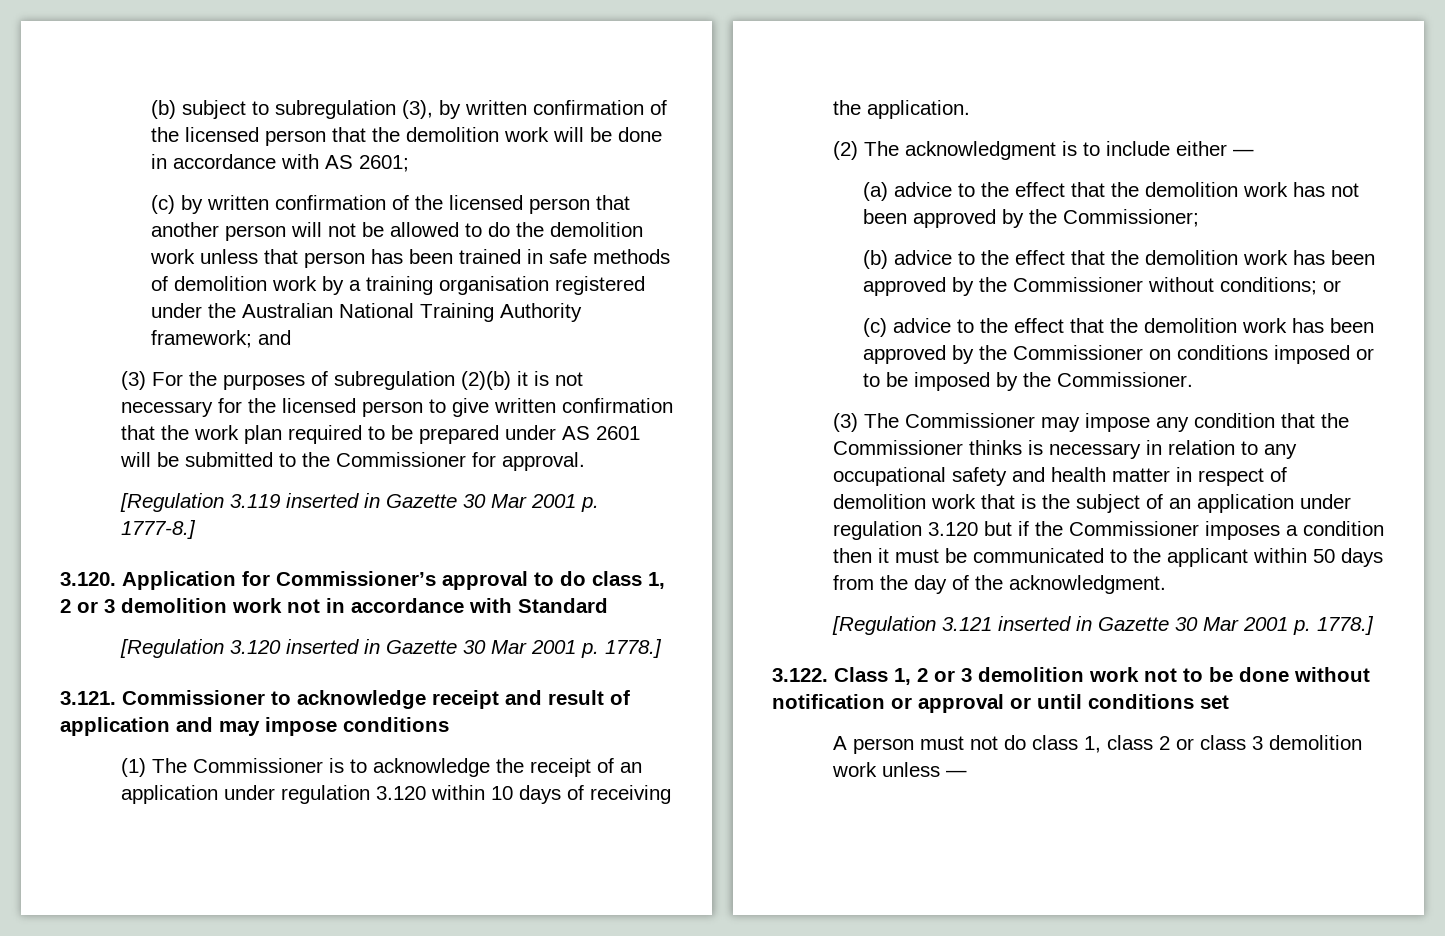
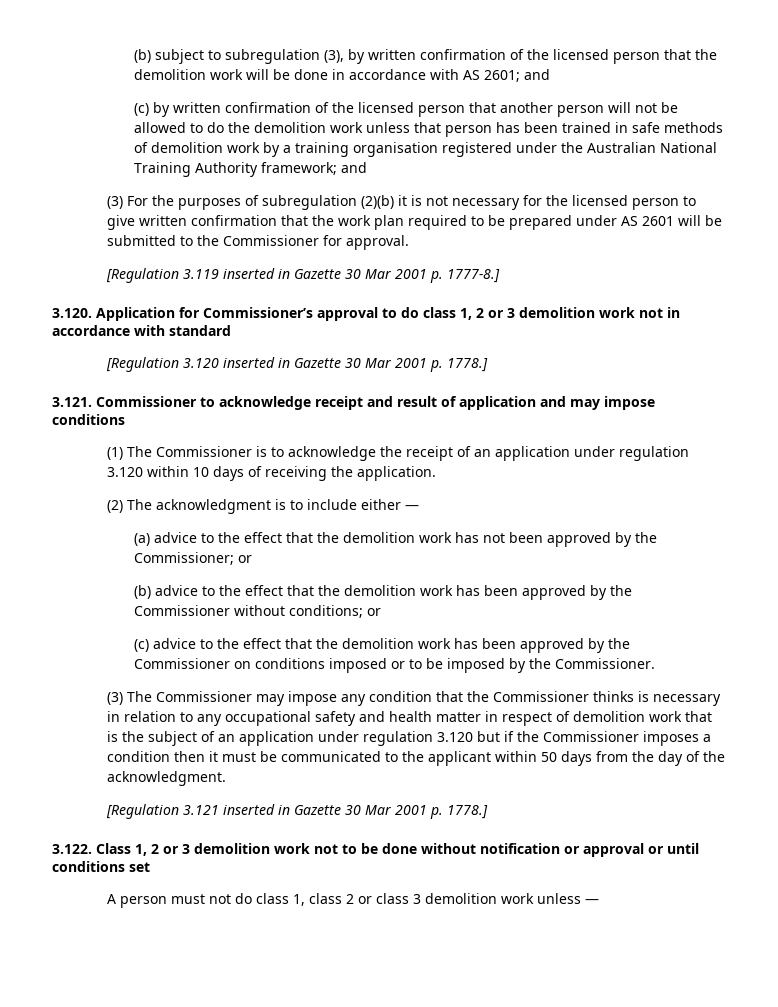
- (b) subject to subregulation (3), by written confirmation of the licensed person that the demolition work will be done in accordance with AS 2601;
+ (b) subject to subregulation (3), by written confirmation of the licensed person that the demolition work will be done in accordance with AS 2601; and
- 3.120. Application for Commissioner’s approval to do class 1, 2 or 3 demolition work not in accordance with Standard
+ 3.120. Application for Commissioner’s approval to do class 1, 2 or 3 demolition work not in accordance with standard
- (a) advice to the effect that the demolition work has not been approved by the Commissioner;
+ (a) advice to the effect that the demolition work has not been approved by the Commissioner; or

